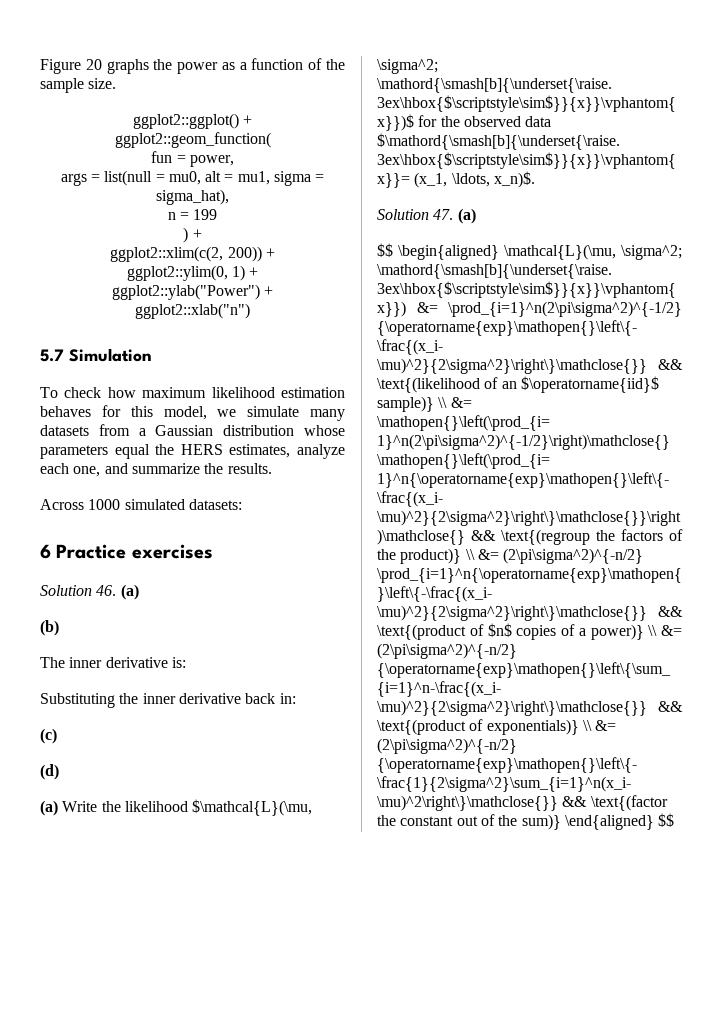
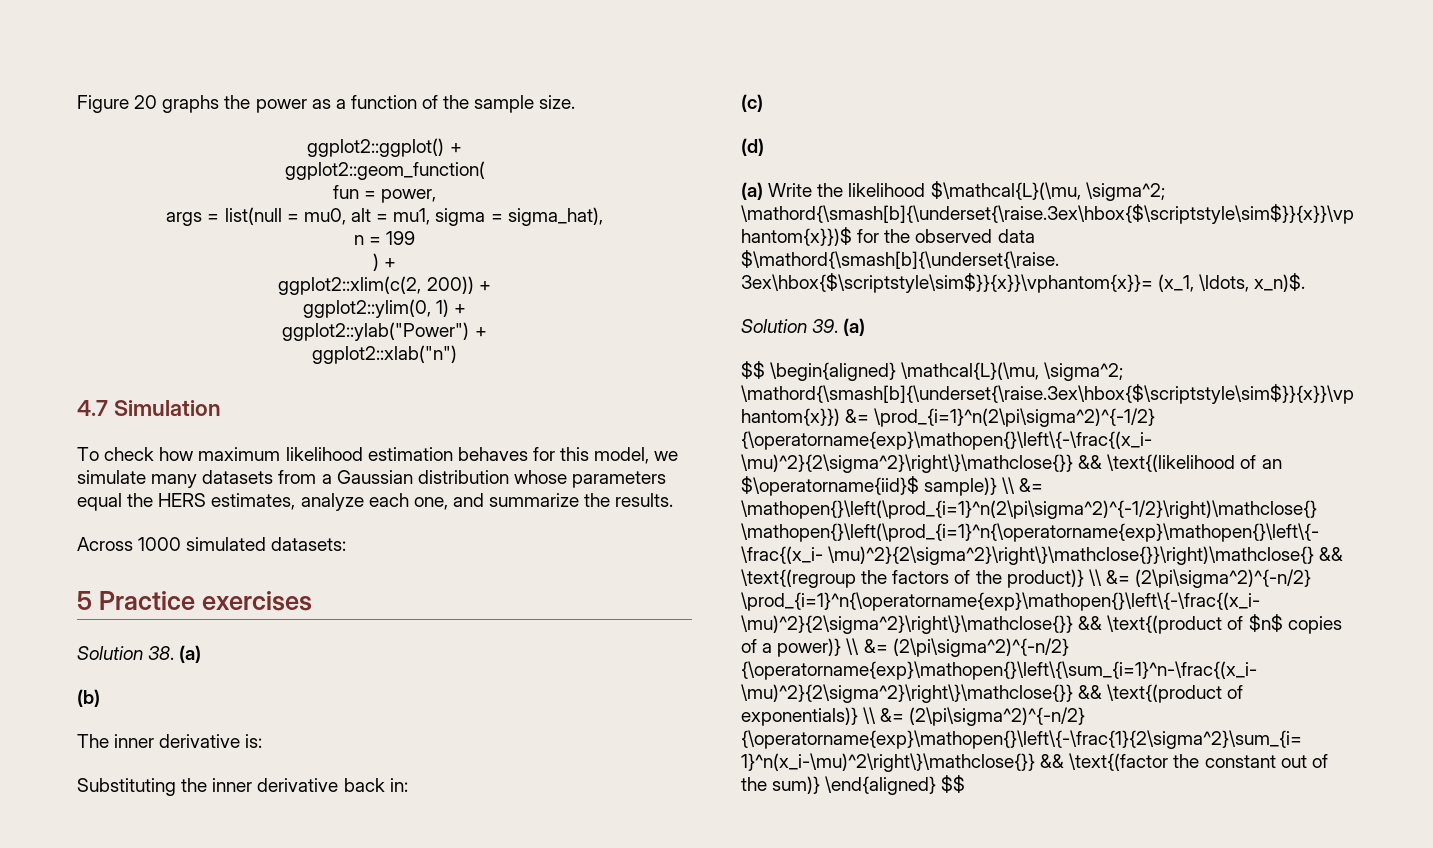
- 5.7 Simulation
+ 4.7 Simulation
- 6 Practice exercises
+ 5 Practice exercises
- Solution 46. (a)
+ Solution 38. (a)
- Solution 47. (a)
+ Solution 39. (a)

